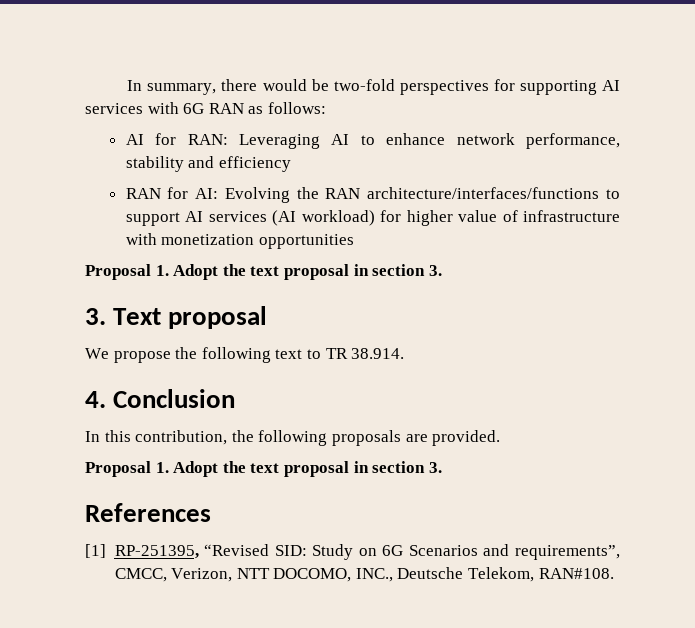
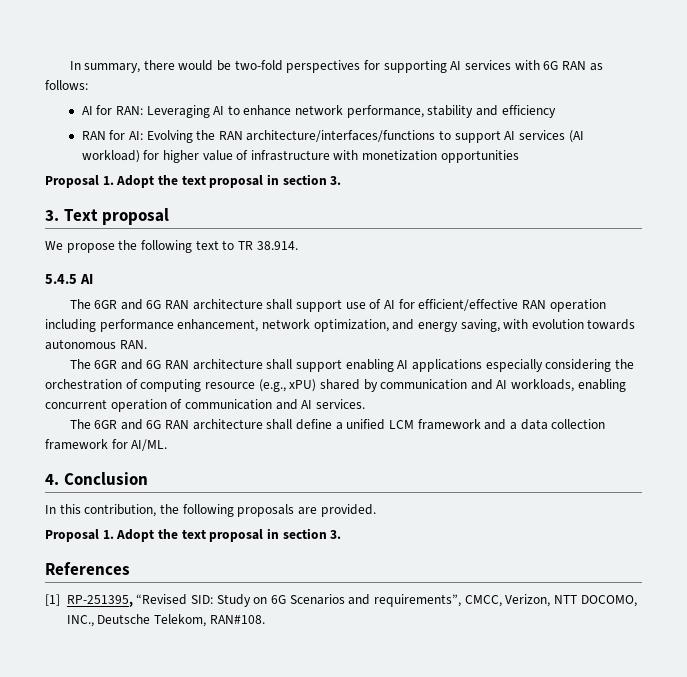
+ 5.4.5 AI
+ The 6GR and 6G RAN architecture shall support use of AI for efficient/effective RAN operation including performance enhancement, network optimization, and energy saving, with evolution towards autonomous RAN.
+ The 6GR and 6G RAN architecture shall support enabling AI applications especially considering the orchestration of computing resource (e.g., xPU) shared by communication and AI workloads, enabling concurrent operation of communication and AI services.
+ The 6GR and 6G RAN architecture shall define a unified LCM framework and a data collection framework for AI/ML.

